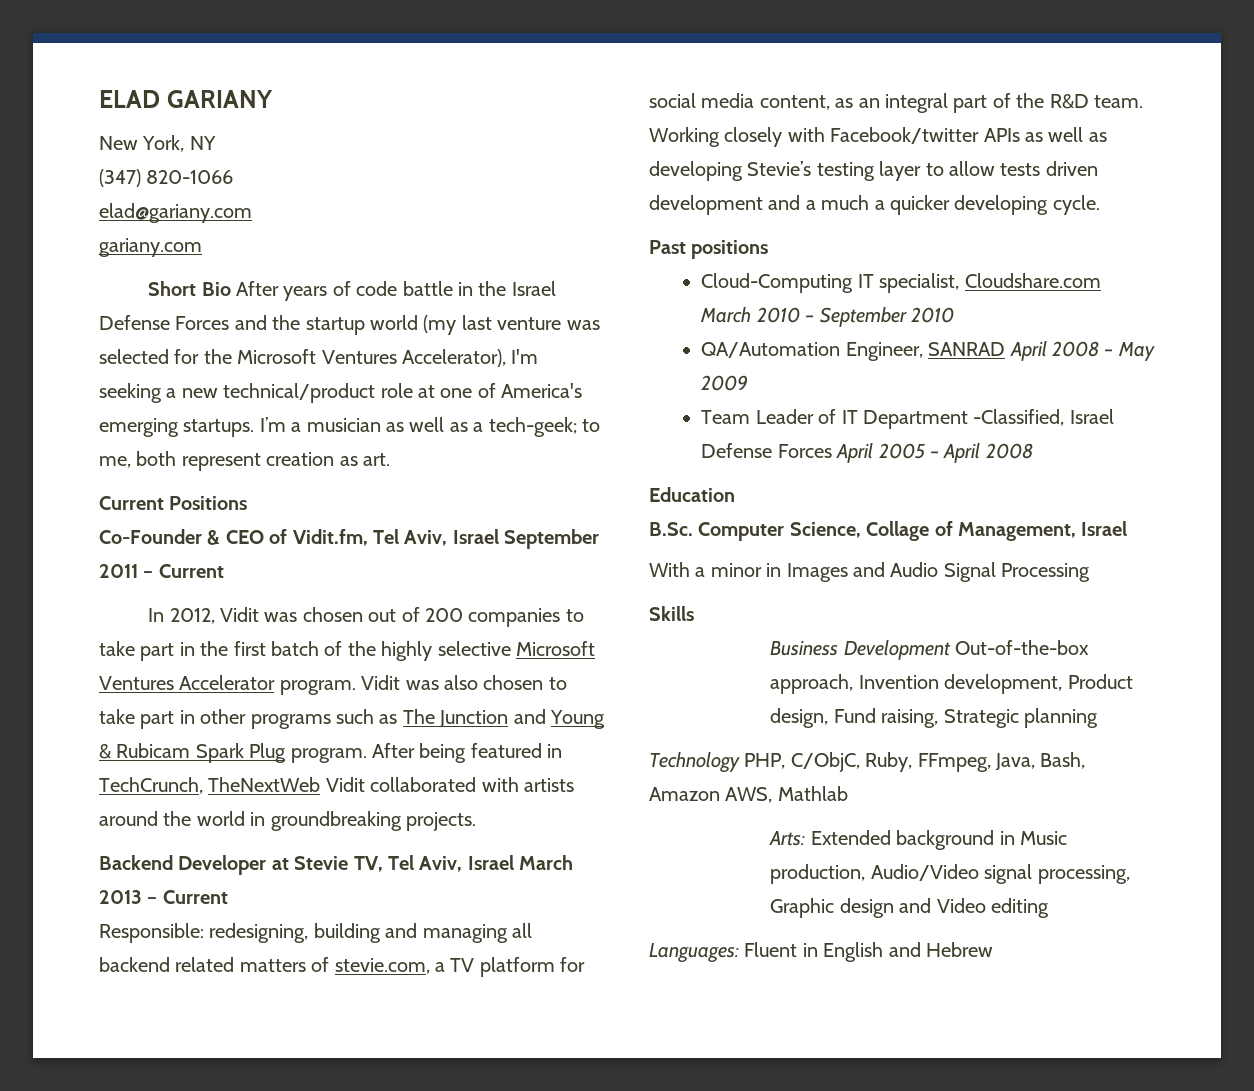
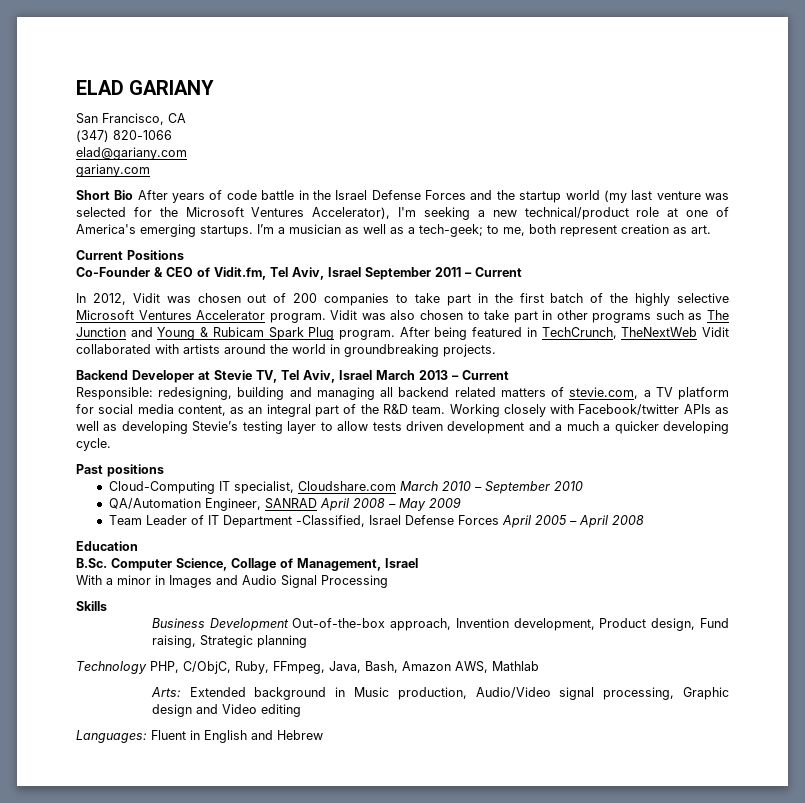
- New York, NY
+ San Francisco, CA

